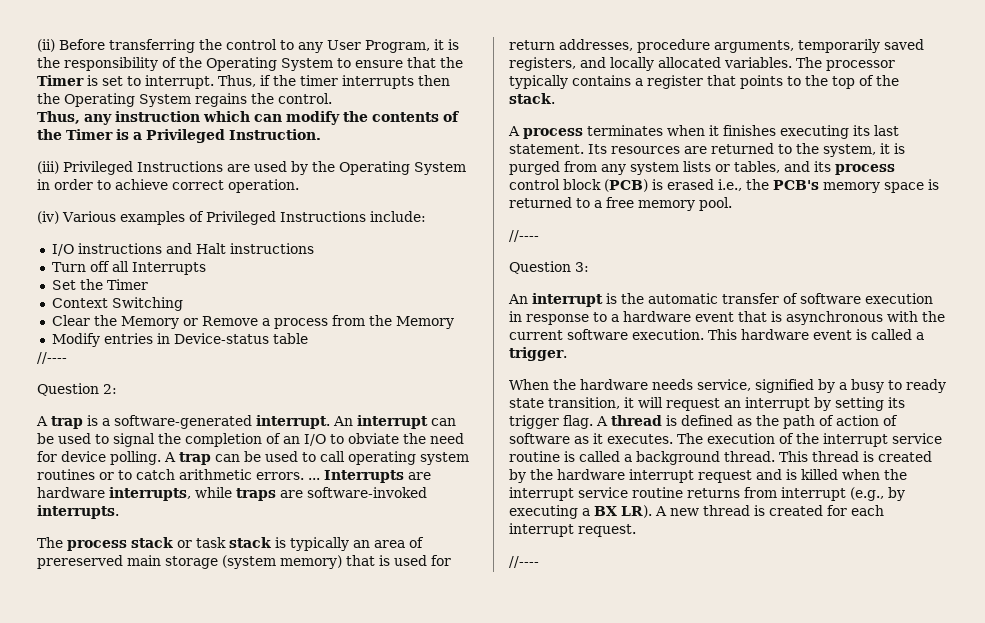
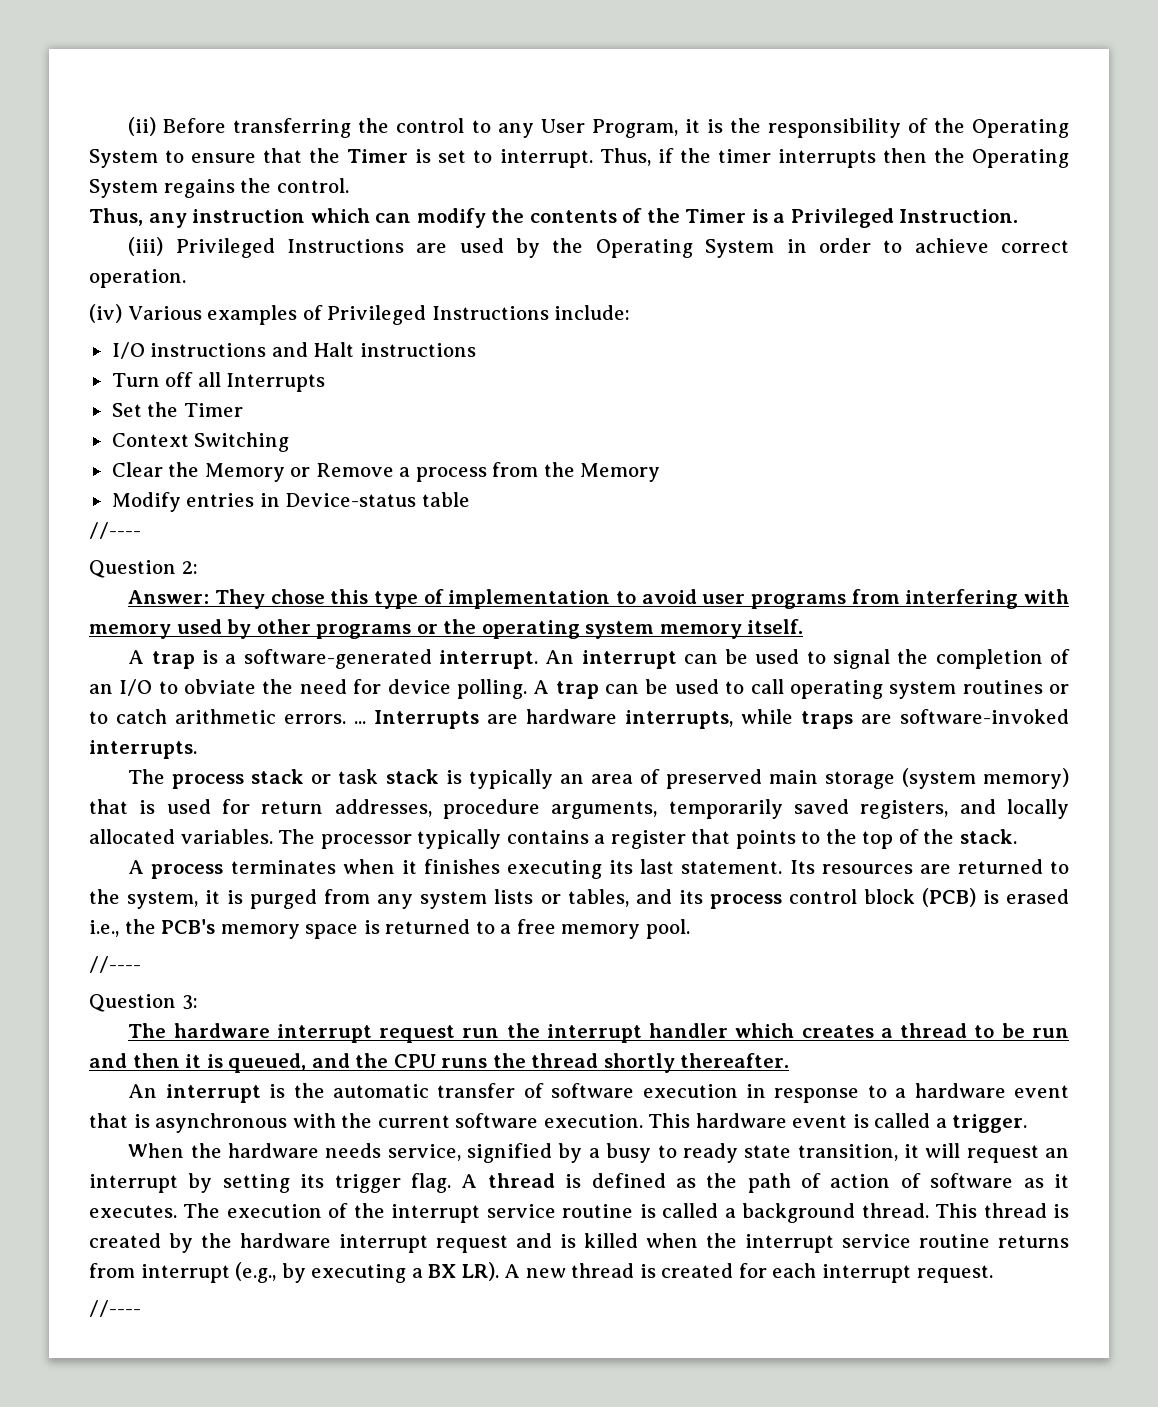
+ Answer: They chose this type of implementation to avoid user programs from interfering with memory used by other programs or the operating system memory itself.
- The process stack or task stack is typically an area of prereserved main storage (system memory) that is used for return addresses, procedure arguments, temporarily saved registers, and locally allocated variables.
+ The process stack or task stack is typically an area of preserved main storage (system memory) that is used for return addresses, procedure arguments, temporarily saved registers, and locally allocated variables.
+ The hardware interrupt request run the interrupt handler which creates a thread to be run and then it is queued, and the CPU runs the thread shortly thereafter.

